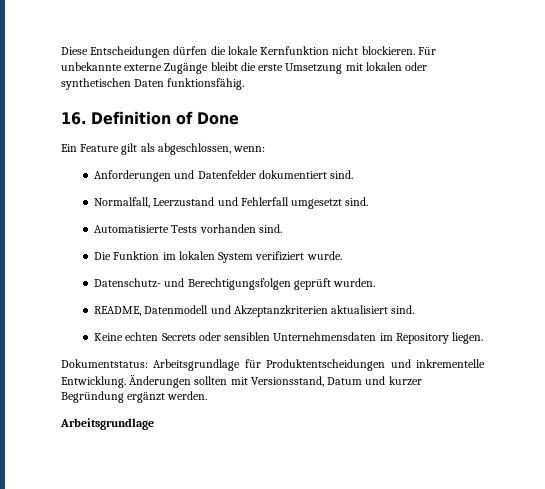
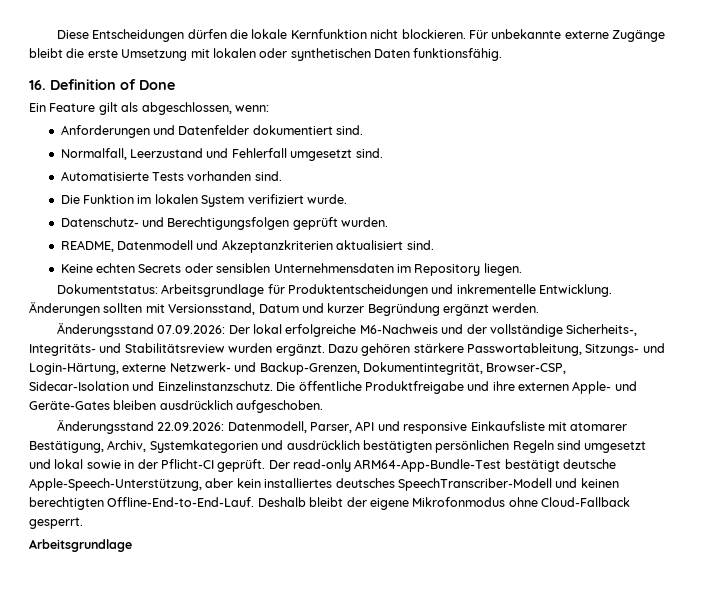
+ Änderungsstand 07.09.2026: Der lokal erfolgreiche M6-Nachweis und der vollständige Sicherheits-, Integritäts- und Stabilitätsreview wurden ergänzt. Dazu gehören stärkere Passwortableitung, Sitzungs- und Login-Härtung, externe Netzwerk- und Backup-Grenzen, Dokumentintegrität, Browser-CSP, Sidecar-Isolation und Einzelinstanzschutz. Die öffentliche Produktfreigabe und ihre externen Apple- und Geräte-Gates bleiben ausdrücklich aufgeschoben.
+ Änderungsstand 22.09.2026: Datenmodell, Parser, API und responsive Einkaufsliste mit atomarer Bestätigung, Archiv, Systemkategorien und ausdrücklich bestätigten persönlichen Regeln sind umgesetzt und lokal sowie in der Pflicht-CI geprüft. Der read-only ARM64-App-Bundle-Test bestätigt deutsche Apple-Speech-Unterstützung, aber kein installiertes deutsches SpeechTranscriber-Modell und keinen berechtigten Offline-End-to-End-Lauf. Deshalb bleibt der eigene Mikrofonmodus ohne Cloud-Fallback gesperrt.

